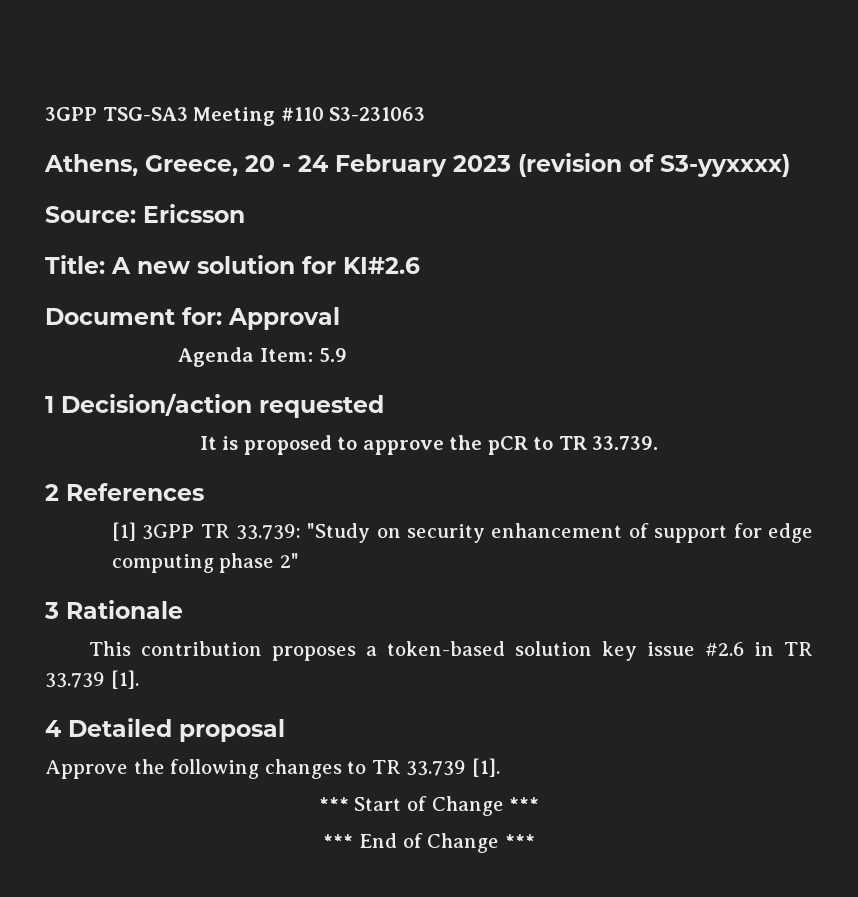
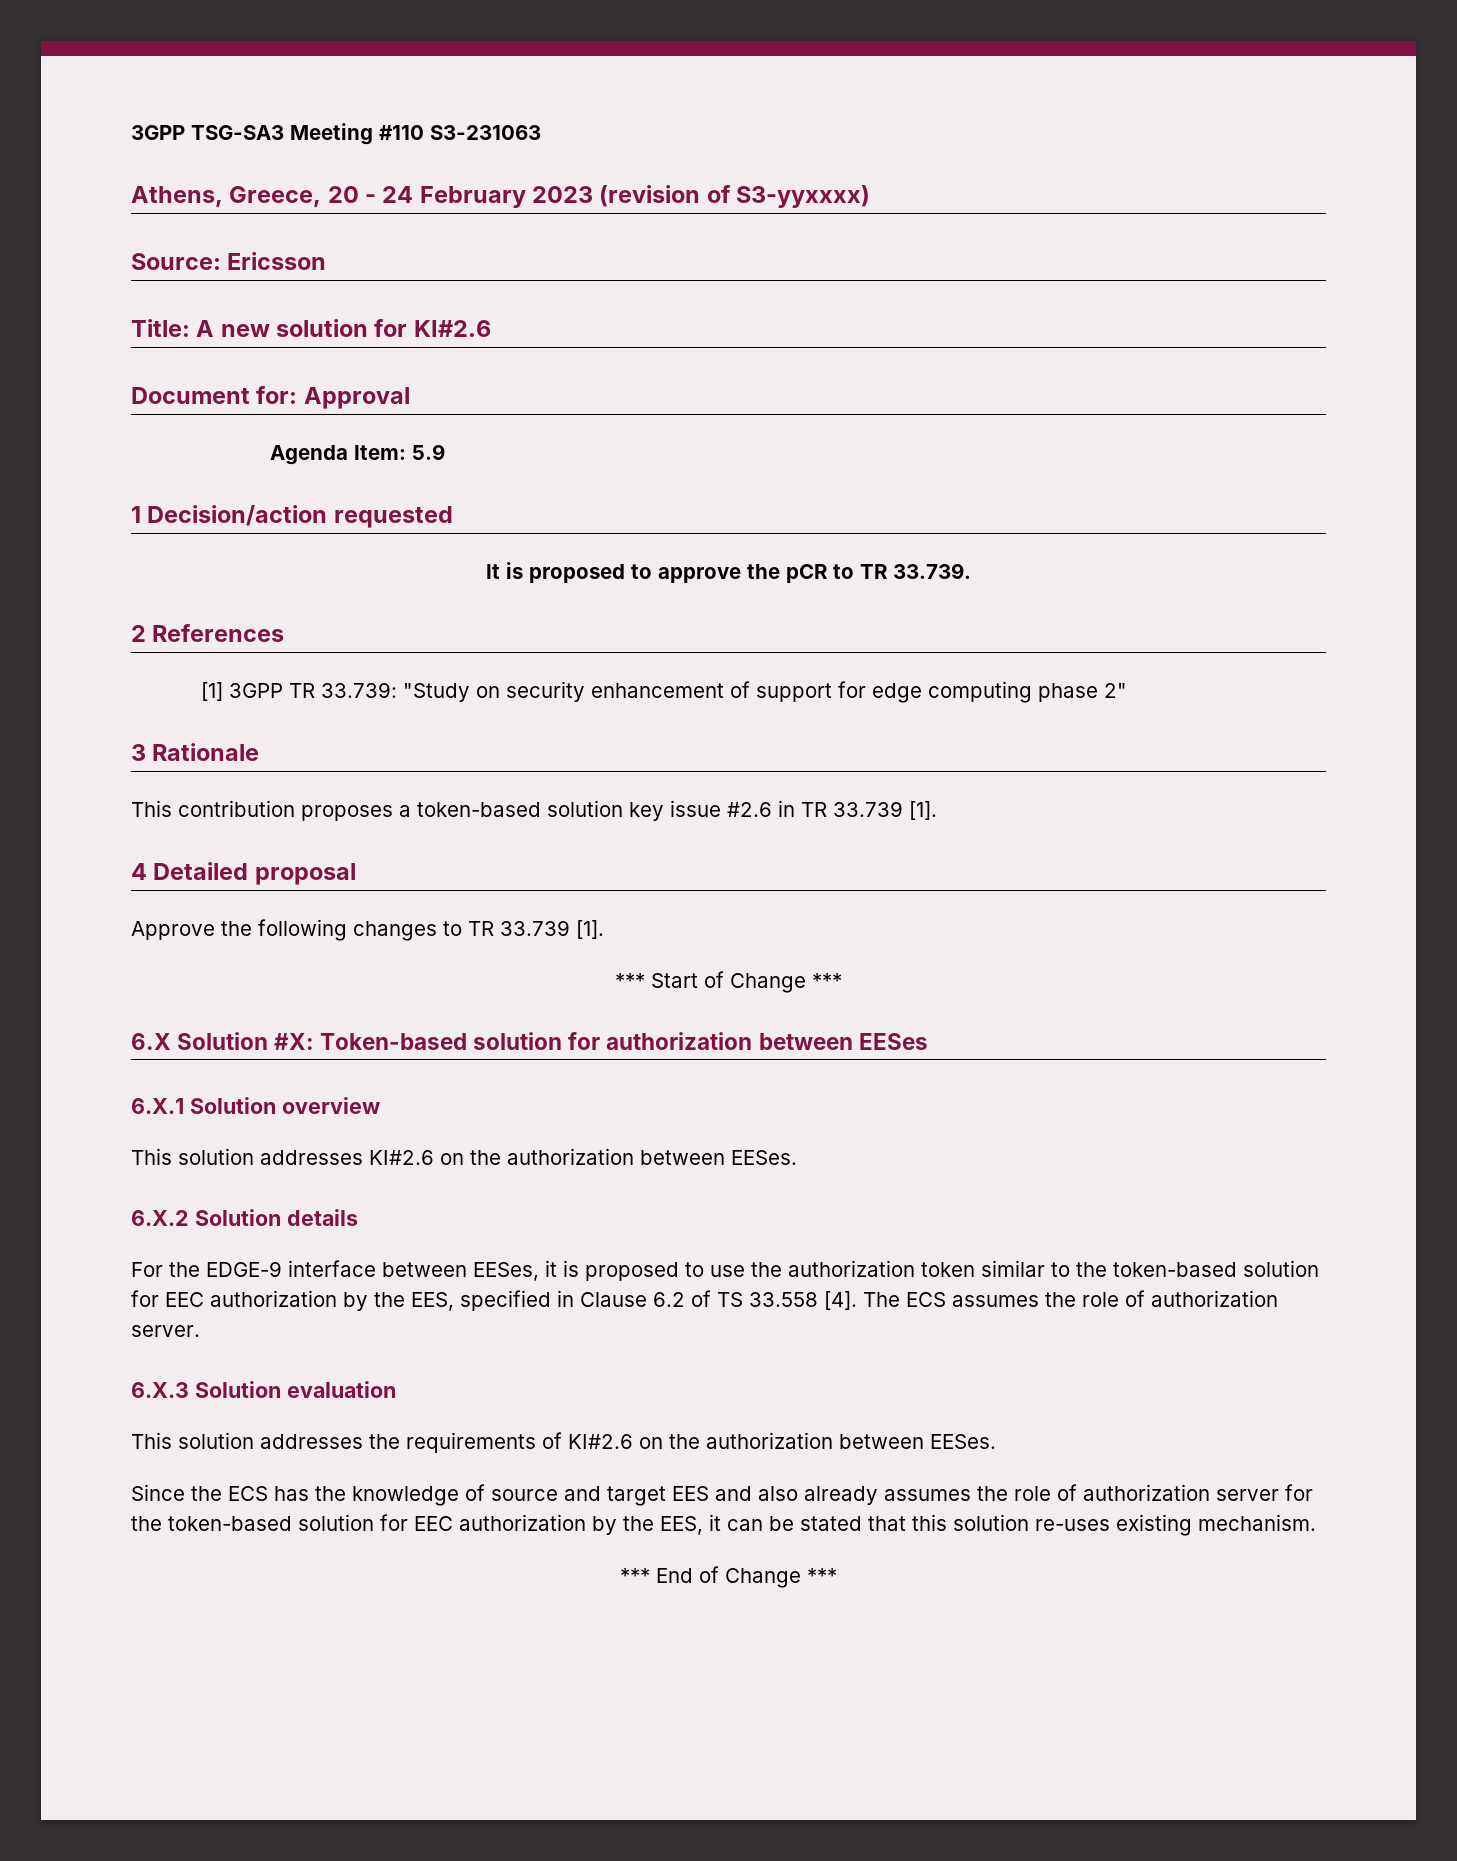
+ 6.X Solution #X: Token-based solution for authorization between EESes
+ 6.X.1 Solution overview
+ This solution addresses KI#2.6 on the authorization between EESes.
+ 6.X.2 Solution details
+ For the EDGE-9 interface between EESes, it is proposed to use the authorization token similar to the token-based solution for EEC authorization by the EES, specified in Clause 6.2 of TS 33.558 [4]. The ECS assumes the role of authorization server.
+ 6.X.3 Solution evaluation
+ This solution addresses the requirements of KI#2.6 on the authorization between EESes.
+ Since the ECS has the knowledge of source and target EES and also already assumes the role of authorization server for the token-based solution for EEC authorization by the EES, it can be stated that this solution re-uses existing mechanism.

